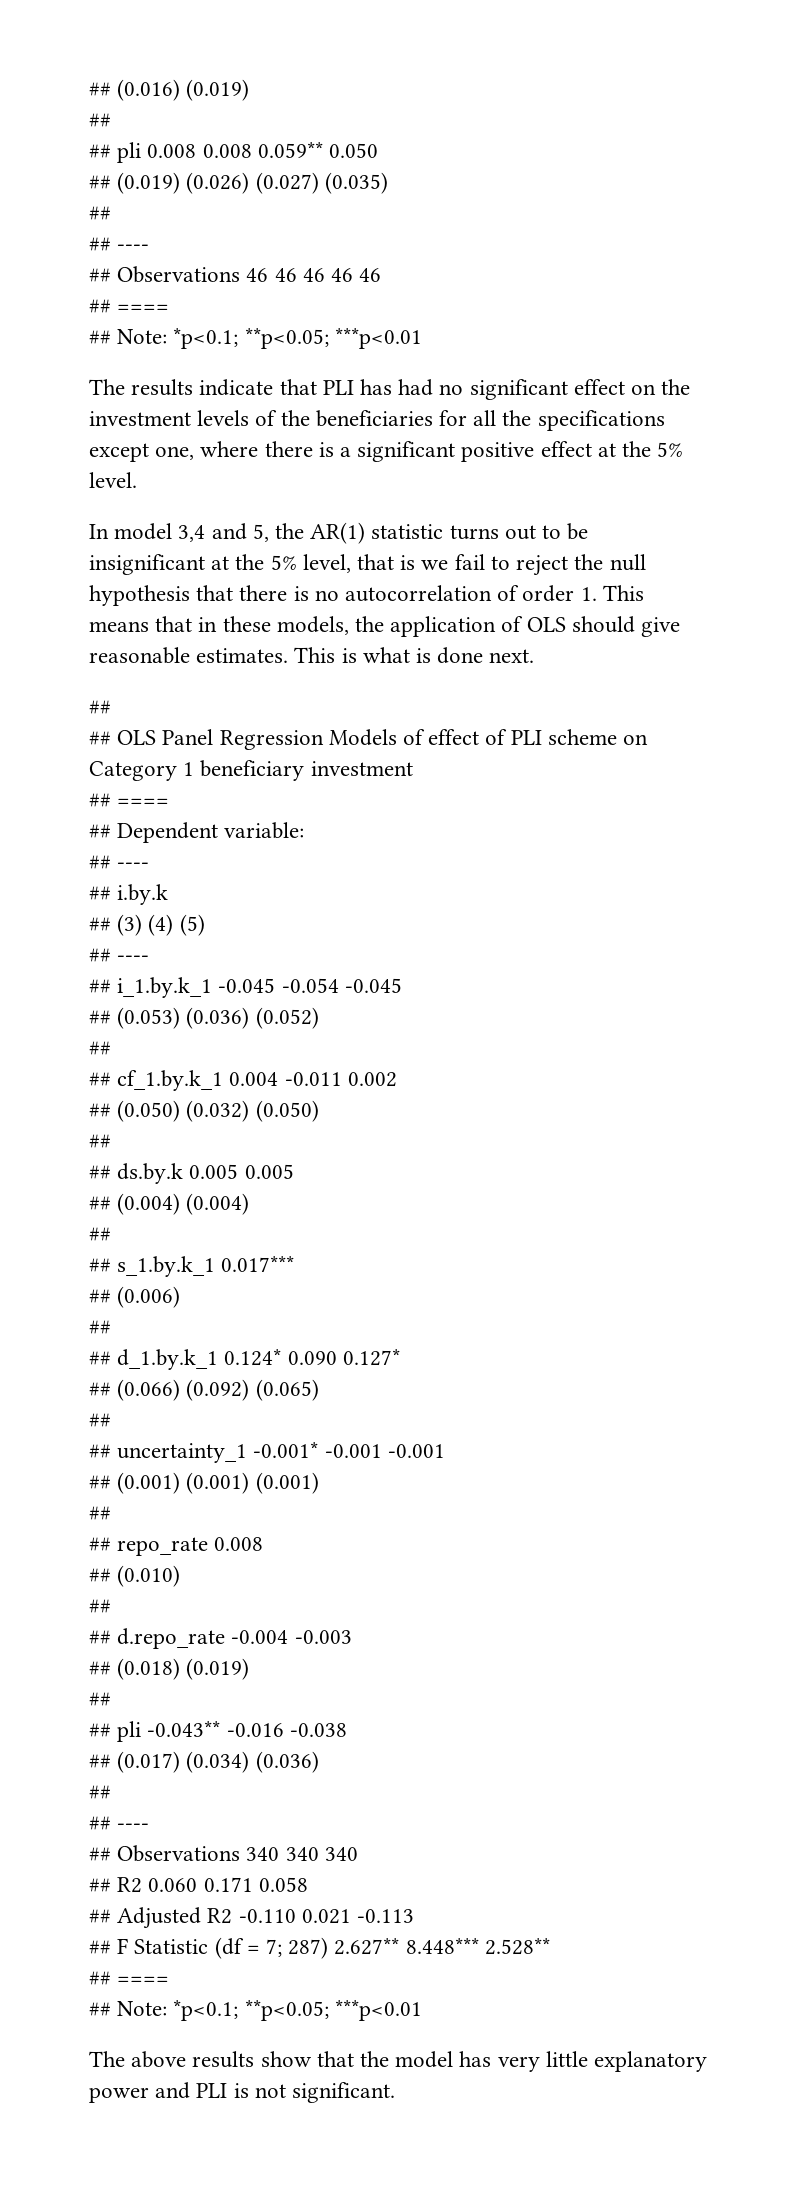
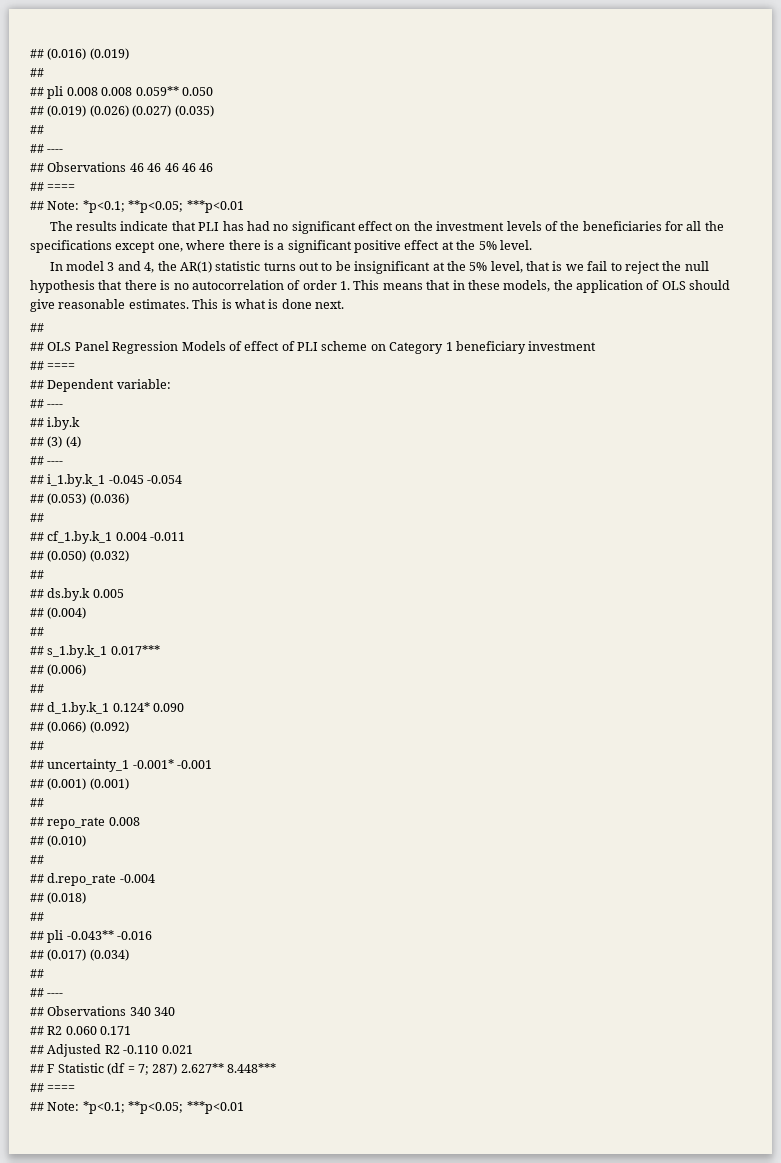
- In model 3,4 and 5, the AR(1) statistic turns out to be insignificant at the 5% level, that is we fail to reject the null hypothesis that there is no autocorrelation of order 1. This means that in these models, the application of OLS should give reasonable estimates.
+ In model 3 and 4, the AR(1) statistic turns out to be insignificant at the 5% level, that is we fail to reject the null hypothesis that there is no autocorrelation of order 1. This means that in these models, the application of OLS should give reasonable estimates.
- ## (3) (4) (5)
+ ## (3) (4)
- ## i_1.by.k_1 -0.045 -0.054 -0.045
+ ## i_1.by.k_1 -0.045 -0.054
- ## (0.053) (0.036) (0.052)
+ ## (0.053) (0.036)
- ## cf_1.by.k_1 0.004 -0.011 0.002
+ ## cf_1.by.k_1 0.004 -0.011
- ## (0.050) (0.032) (0.050)
+ ## (0.050) (0.032)
- ## ds.by.k 0.005 0.005
+ ## ds.by.k 0.005
- ## (0.004) (0.004)
+ ## (0.004)
- ## d_1.by.k_1 0.124* 0.090 0.127*
+ ## d_1.by.k_1 0.124* 0.090
- ## (0.066) (0.092) (0.065)
+ ## (0.066) (0.092)
- ## uncertainty_1 -0.001* -0.001 -0.001
+ ## uncertainty_1 -0.001* -0.001
- ## (0.001) (0.001) (0.001)
+ ## (0.001) (0.001)
- ## d.repo_rate -0.004 -0.003
+ ## d.repo_rate -0.004
- ## (0.018) (0.019)
+ ## (0.018)
- ## pli -0.043** -0.016 -0.038
+ ## pli -0.043** -0.016
- ## (0.017) (0.034) (0.036)
+ ## (0.017) (0.034)
- ## Observations 340 340 340
+ ## Observations 340 340
- ## R2 0.060 0.171 0.058
+ ## R2 0.060 0.171
- ## Adjusted R2 -0.110 0.021 -0.113
+ ## Adjusted R2 -0.110 0.021
- ## F Statistic (df = 7; 287) 2.627** 8.448*** 2.528**
+ ## F Statistic (df = 7; 287) 2.627** 8.448***
  ## ====
  ## Note: *p<0.1; **p<0.05; ***p<0.01
- The above results show that the model has very little explanatory power and PLI is not significant.

